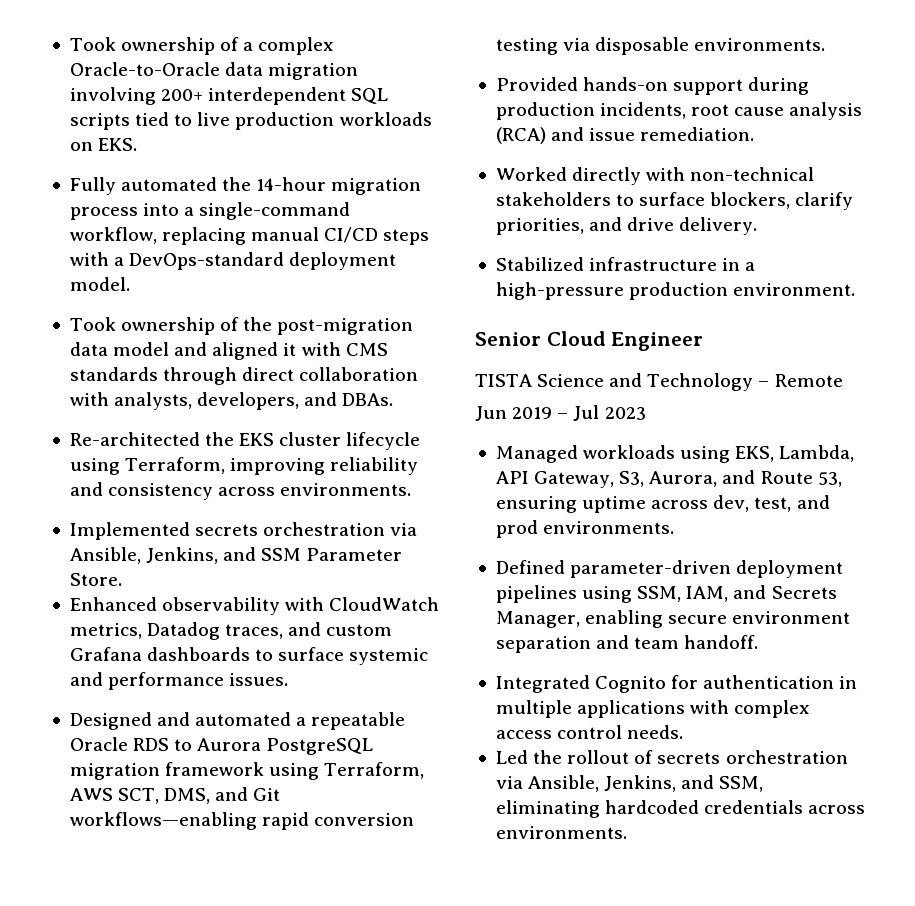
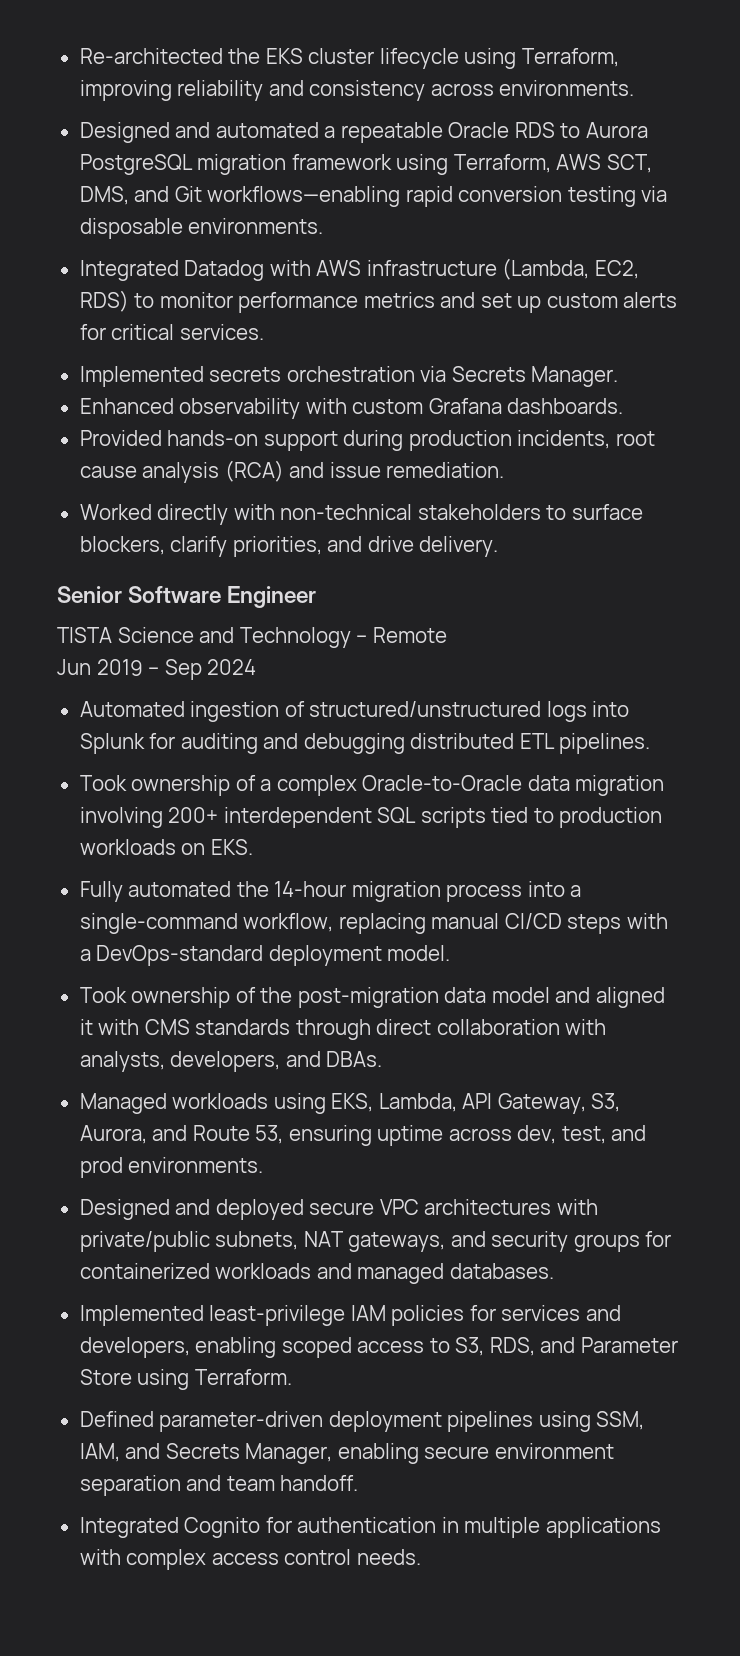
+ Re-architected the EKS cluster lifecycle using Terraform, improving reliability and consistency across environments.
+ Designed and automated a repeatable Oracle RDS to Aurora PostgreSQL migration framework using Terraform, AWS SCT, DMS, and Git workflows—enabling rapid conversion testing via disposable environments.
+ Integrated Datadog with AWS infrastructure (Lambda, EC2, RDS) to monitor performance metrics and set up custom alerts for critical services.
+ Implemented secrets orchestration via Secrets Manager.
+ Enhanced observability with custom Grafana dashboards.
+ Provided hands-on support during production incidents, root cause analysis (RCA) and issue remediation.
+ Worked directly with non-technical stakeholders to surface blockers, clarify priorities, and drive delivery.
+ Senior Software Engineer
+ TISTA Science and Technology – Remote
+ Jun 2019 – Sep 2024
+ Automated ingestion of structured/unstructured logs into Splunk for auditing and debugging distributed ETL pipelines.
- Took ownership of a complex Oracle-to-Oracle data migration involving 200+ interdependent SQL scripts tied to live production workloads on EKS.
+ Took ownership of a complex Oracle-to-Oracle data migration involving 200+ interdependent SQL scripts tied to production workloads on EKS.
- Re-architected the EKS cluster lifecycle using Terraform, improving reliability and consistency across environments.
- Implemented secrets orchestration via Ansible, Jenkins, and SSM Parameter Store.
- Enhanced observability with CloudWatch metrics, Datadog traces, and custom Grafana dashboards to surface systemic and performance issues.
- Designed and automated a repeatable Oracle RDS to Aurora PostgreSQL migration framework using Terraform, AWS SCT, DMS, and Git workflows—enabling rapid conversion testing via disposable environments.
- Provided hands-on support during production incidents, root cause analysis (RCA) and issue remediation.
- Worked directly with non-technical stakeholders to surface blockers, clarify priorities, and drive delivery.
- Stabilized infrastructure in a high-pressure production environment.
- Senior Cloud Engineer
- TISTA Science and Technology – Remote
- Jun 2019 – Jul 2023
+ Designed and deployed secure VPC architectures with private/public subnets, NAT gateways, and security groups for containerized workloads and managed databases.
+ Implemented least-privilege IAM policies for services and developers, enabling scoped access to S3, RDS, and Parameter Store using Terraform.
- Led the rollout of secrets orchestration via Ansible, Jenkins, and SSM, eliminating hardcoded credentials across environments.

